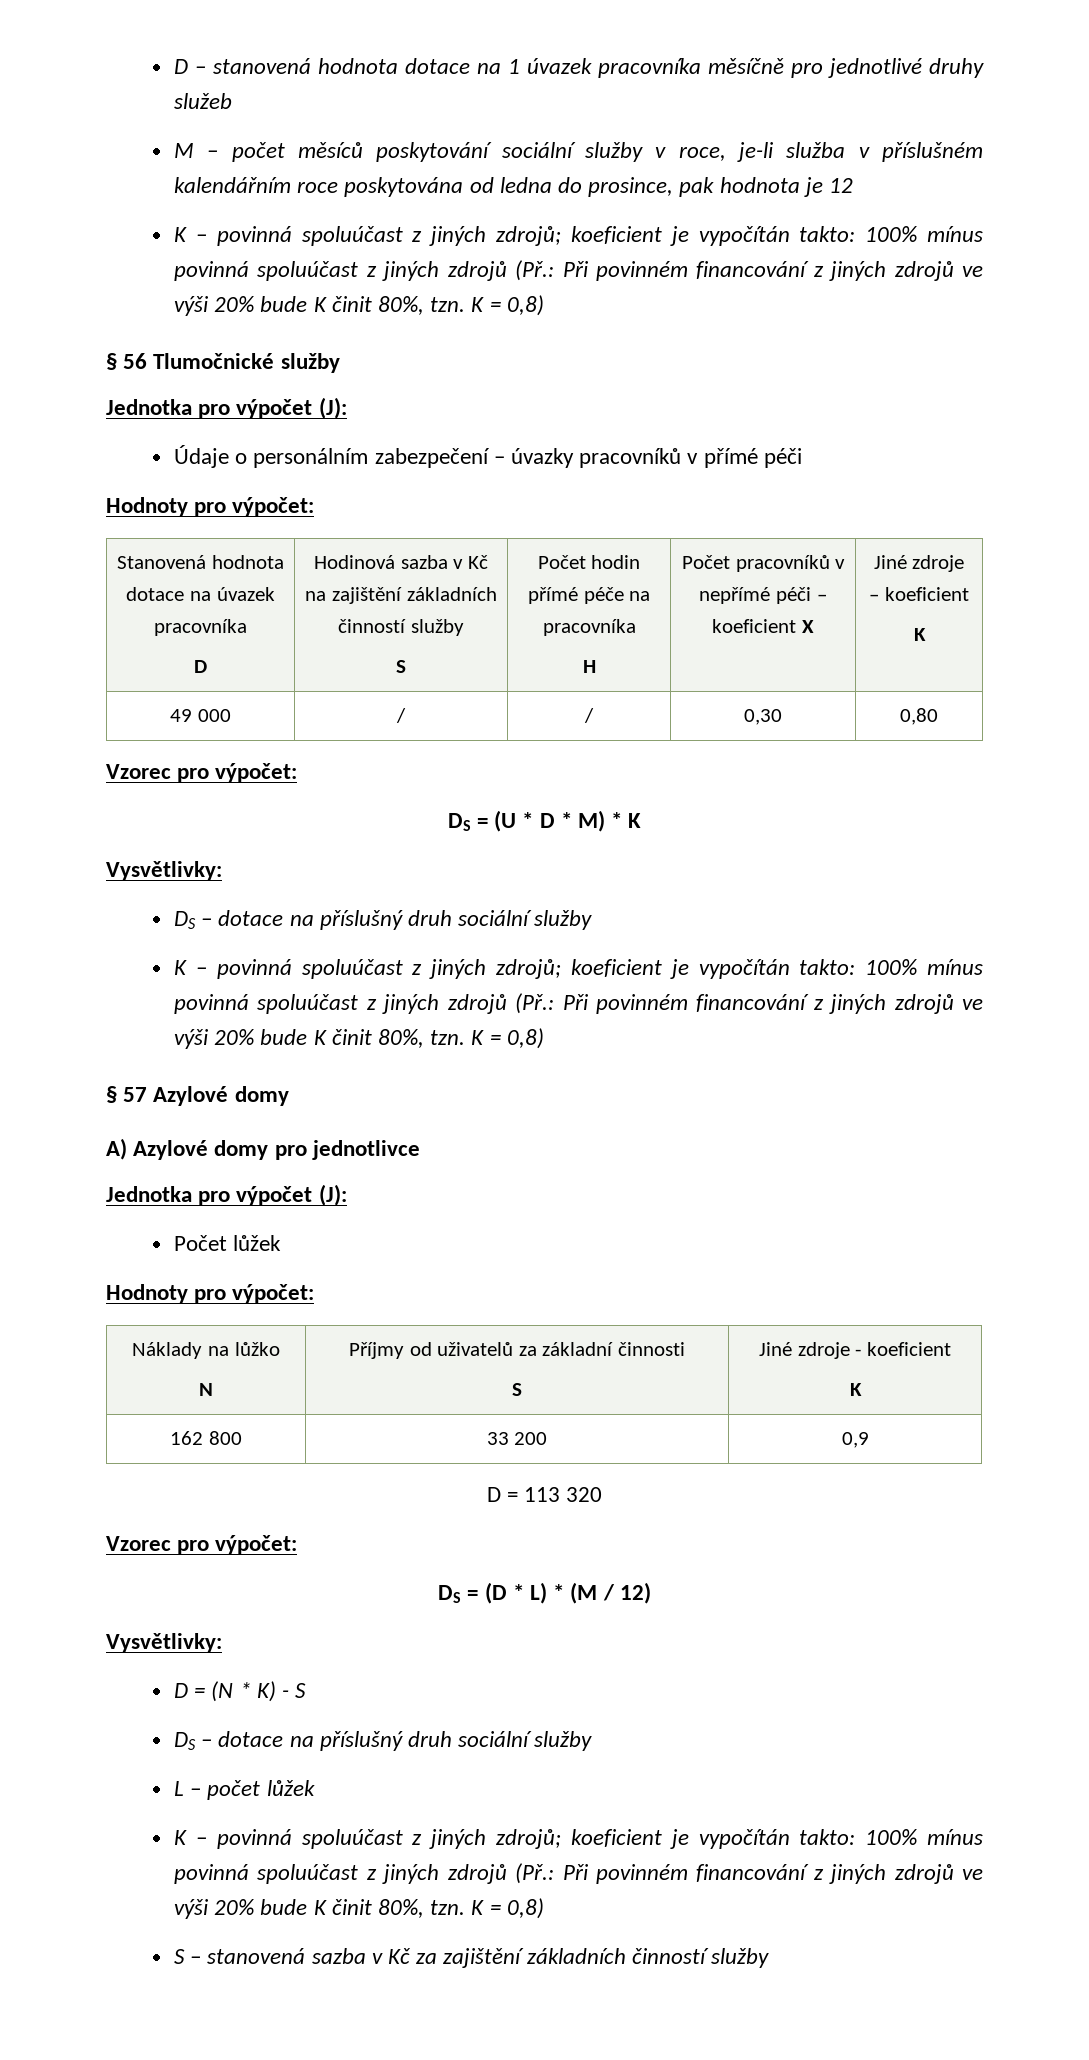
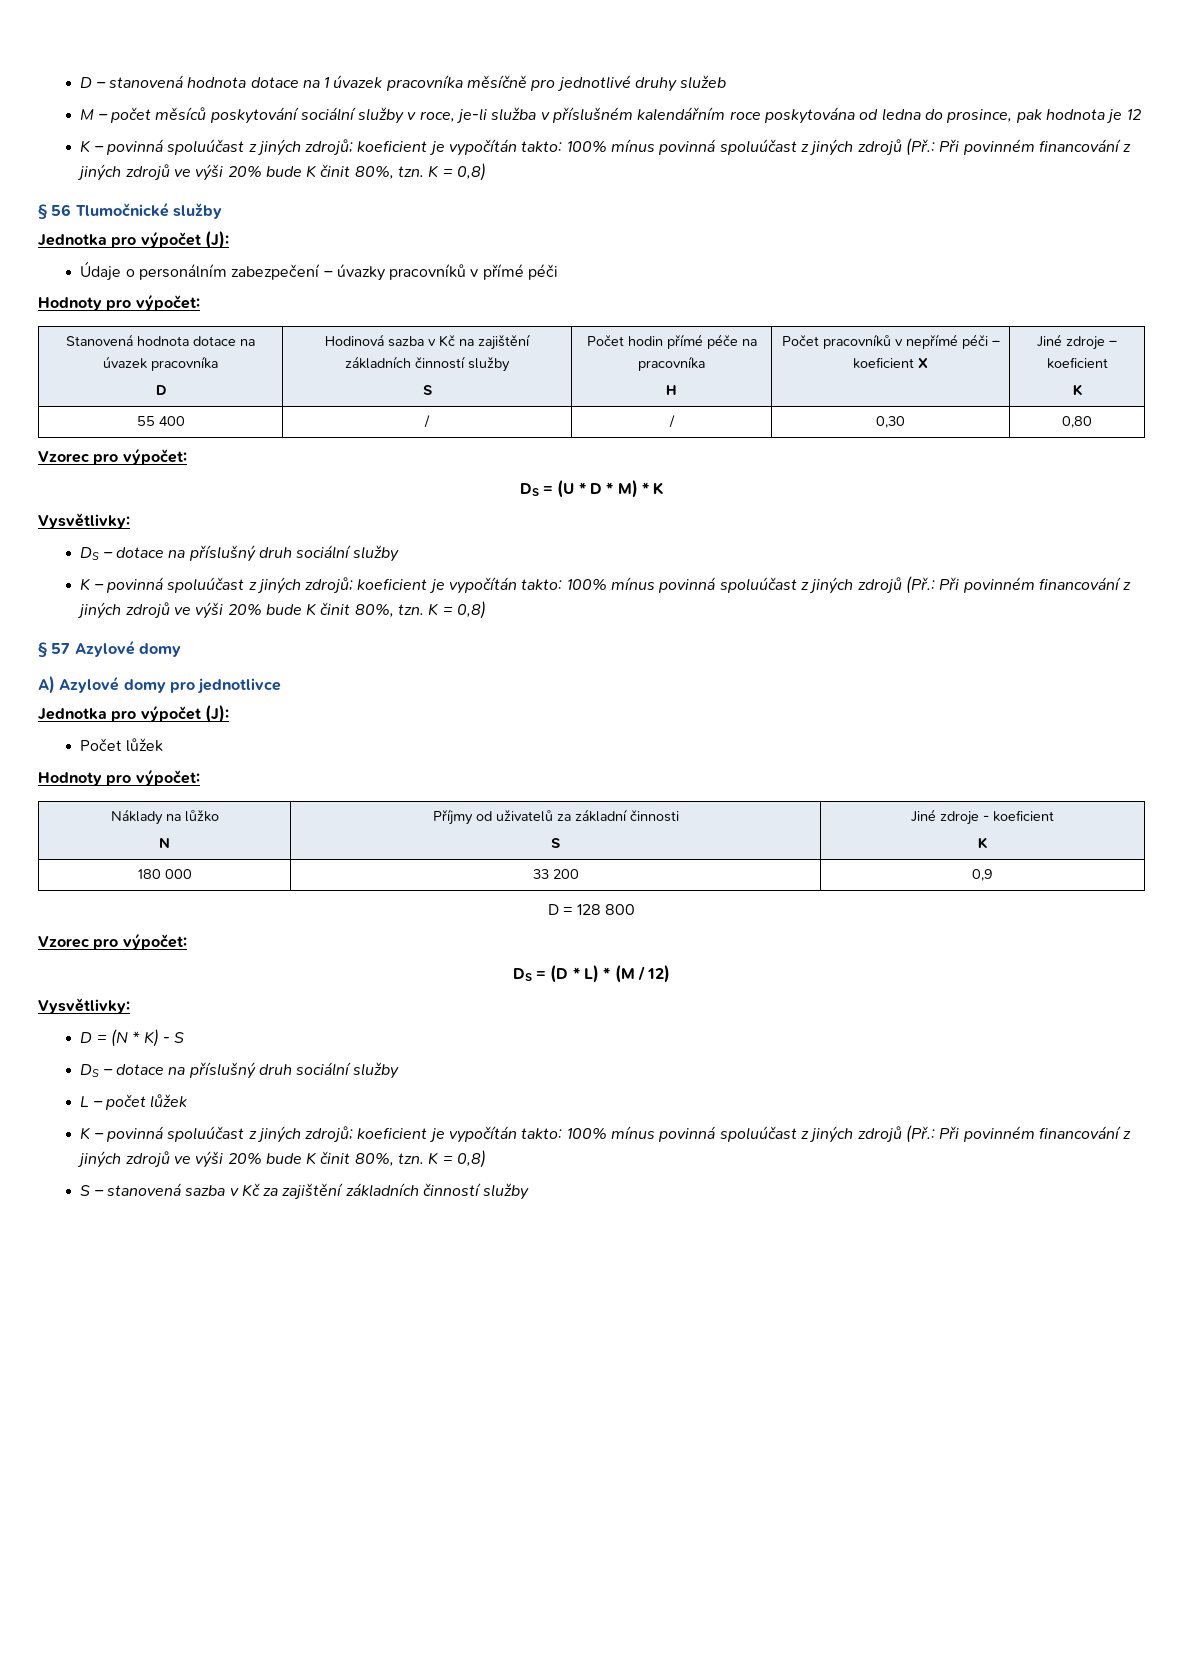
- 49 000 | / | / | 0,30 | 0,80
+ 55 400 | / | / | 0,30 | 0,80
- 162 800 | 33 200 | 0,9
+ 180 000 | 33 200 | 0,9
- D = 113 320
+ D = 128 800

